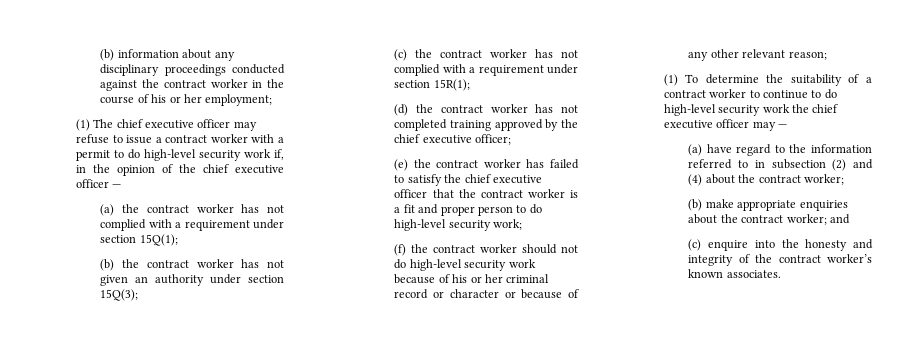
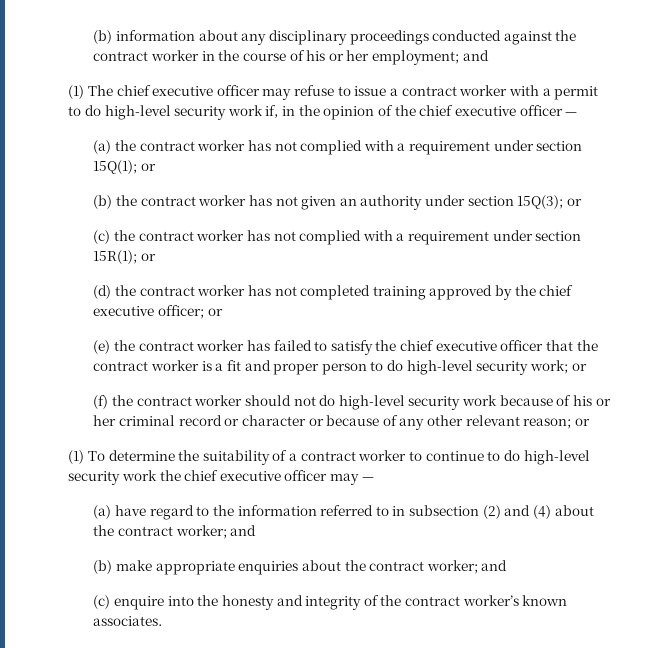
- (b) information about any disciplinary proceedings conducted against the contract worker in the course of his or her employment;
+ (b) information about any disciplinary proceedings conducted against the contract worker in the course of his or her employment; and
- (a) the contract worker has not complied with a requirement under section 15Q(1);
+ (a) the contract worker has not complied with a requirement under section 15Q(1); or
- (b) the contract worker has not given an authority under section 15Q(3);
+ (b) the contract worker has not given an authority under section 15Q(3); or
- (c) the contract worker has not complied with a requirement under section 15R(1);
+ (c) the contract worker has not complied with a requirement under section 15R(1); or
- (d) the contract worker has not completed training approved by the chief executive officer;
+ (d) the contract worker has not completed training approved by the chief executive officer; or
- (e) the contract worker has failed to satisfy the chief executive officer that the contract worker is a fit and proper person to do high-level security work;
+ (e) the contract worker has failed to satisfy the chief executive officer that the contract worker is a fit and proper person to do high-level security work; or
- (f) the contract worker should not do high-level security work because of his or her criminal record or character or because of any other relevant reason;
+ (f) the contract worker should not do high-level security work because of his or her criminal record or character or because of any other relevant reason; or
- (a) have regard to the information referred to in subsection (2) and (4) about the contract worker;
+ (a) have regard to the information referred to in subsection (2) and (4) about the contract worker; and

